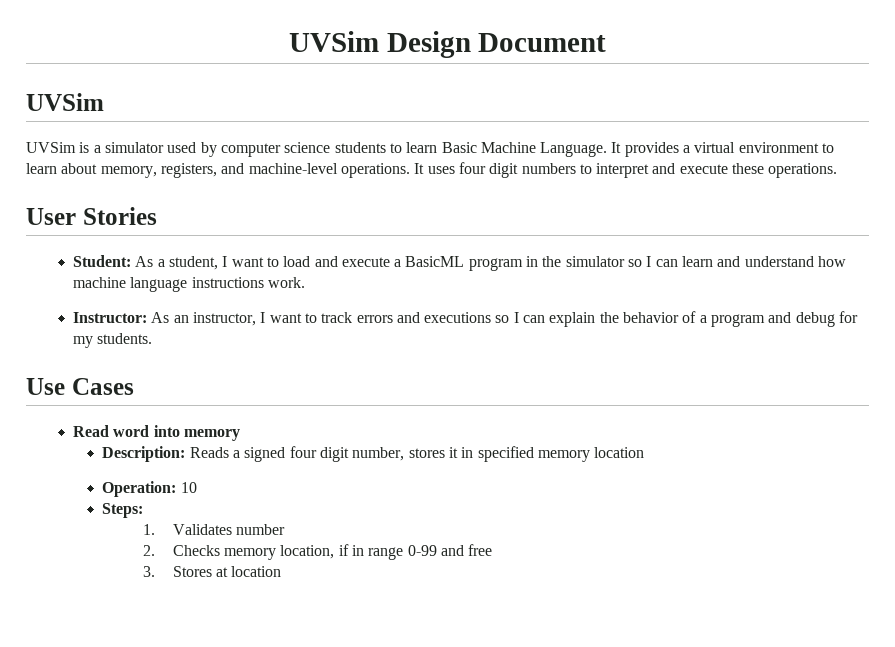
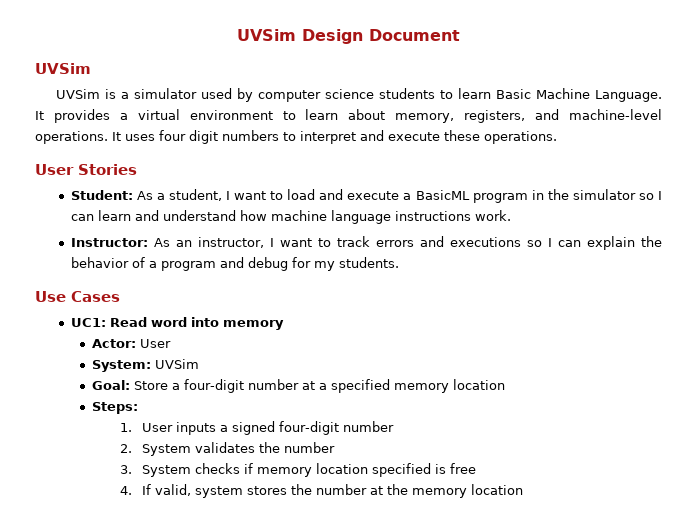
- Read word into memory
+ UC1: Read word into memory
- Description: Reads a signed four digit number, stores it in specified memory location
+ Actor: User
+ System: UVSim
+ Goal: Store a four-digit number at a specified memory location
- Operation: 10
- 1. Validates number
- 2. Checks memory location, if in range 0-99 and free
- 3. Stores at location
+ 1. User inputs a signed four-digit number
+ 2. System validates the number
+ 3. System checks if memory location specified is free
+ 4. If valid, system stores the number at the memory location

